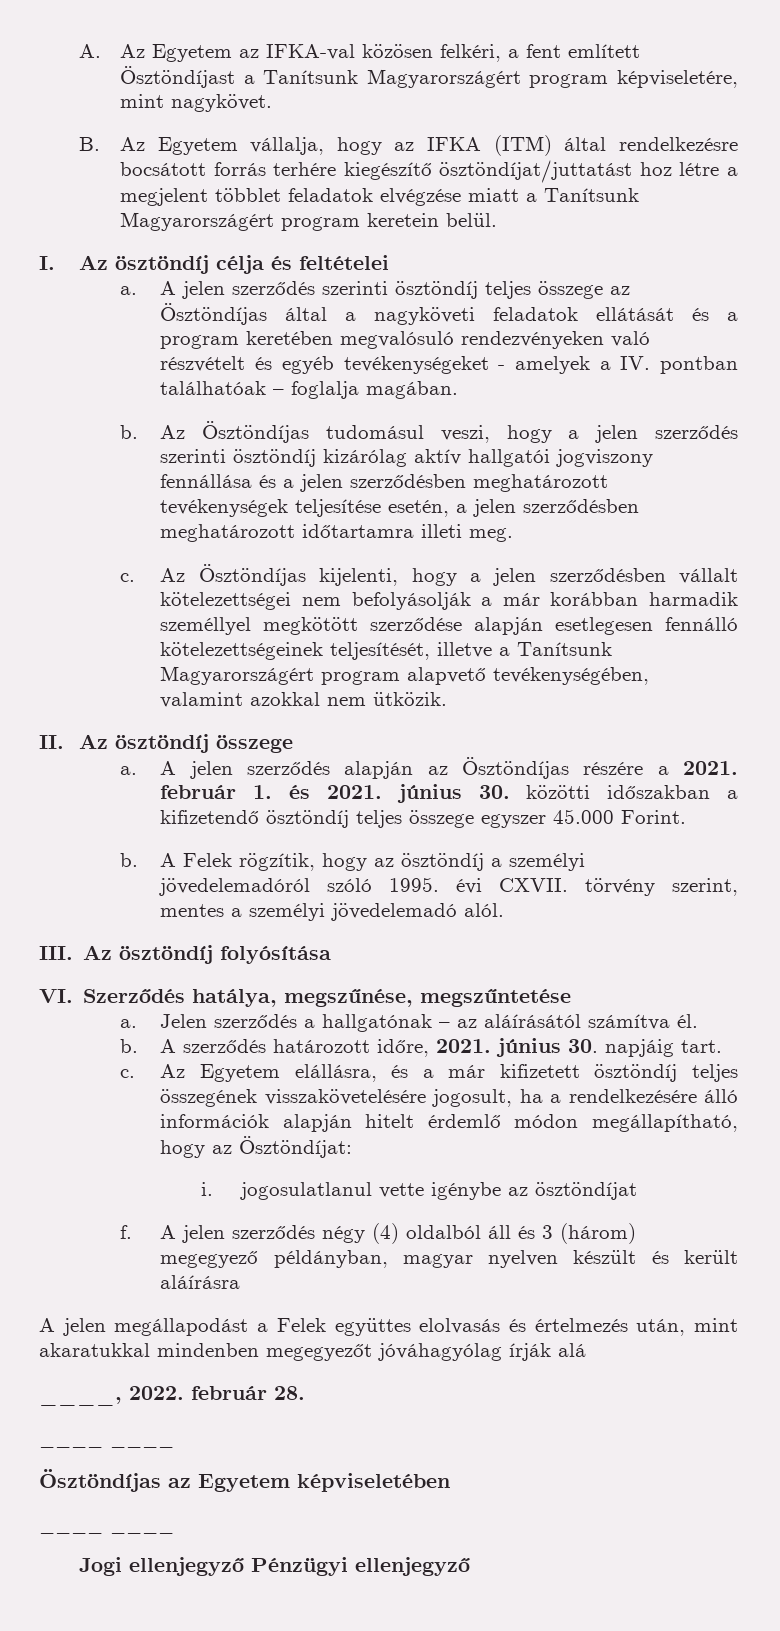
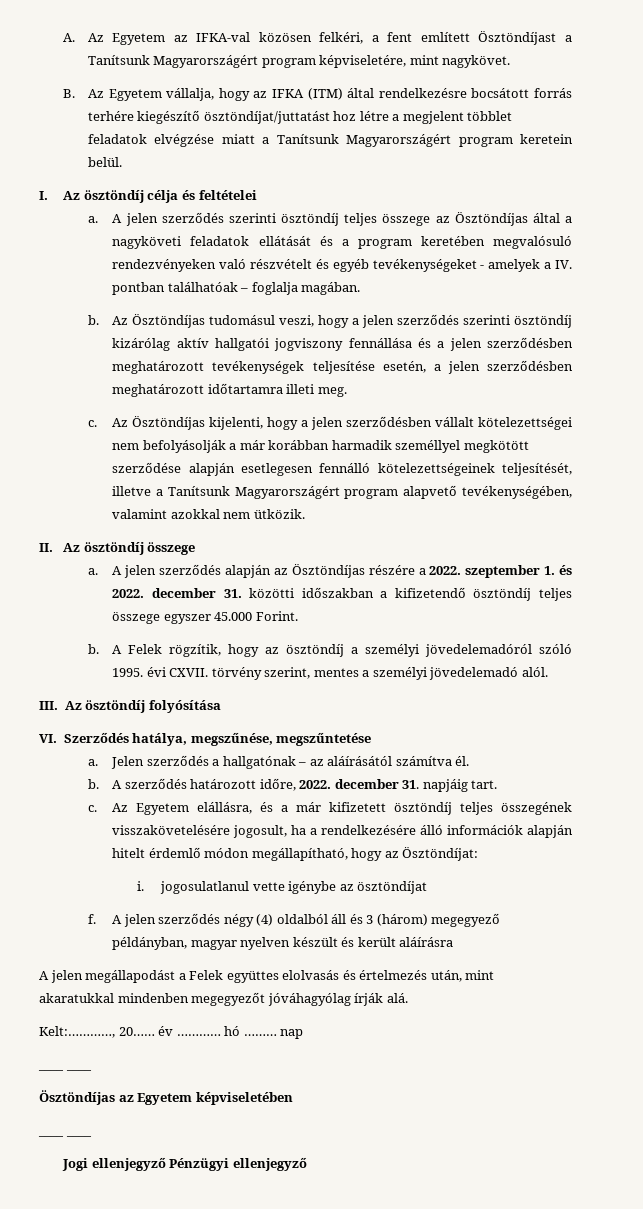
- A jelen szerződés alapján az Ösztöndíjas részére a 2021. február 1. és 2021. június 30. közötti időszakban a kifizetendő ösztöndíj teljes összege egyszer 45.000 Forint.
+ A jelen szerződés alapján az Ösztöndíjas részére a 2022. szeptember 1. és 2022. december 31. közötti időszakban a kifizetendő ösztöndíj teljes összege egyszer 45.000 Forint.
- A szerződés határozott időre, 2021. június 30. napjáig tart.
+ A szerződés határozott időre, 2022. december 31. napjáig tart.
- A jelen megállapodást a Felek együttes elolvasás és értelmezés után, mint akaratukkal mindenben megegyezőt jóváhagyólag írják alá
- ____, 2022. február 28.
+ A jelen megállapodást a Felek együttes elolvasás és értelmezés után, mint akaratukkal mindenben megegyezőt jóváhagyólag írják alá.
+ Kelt:…………, 20…… év ………… hó ……… nap

